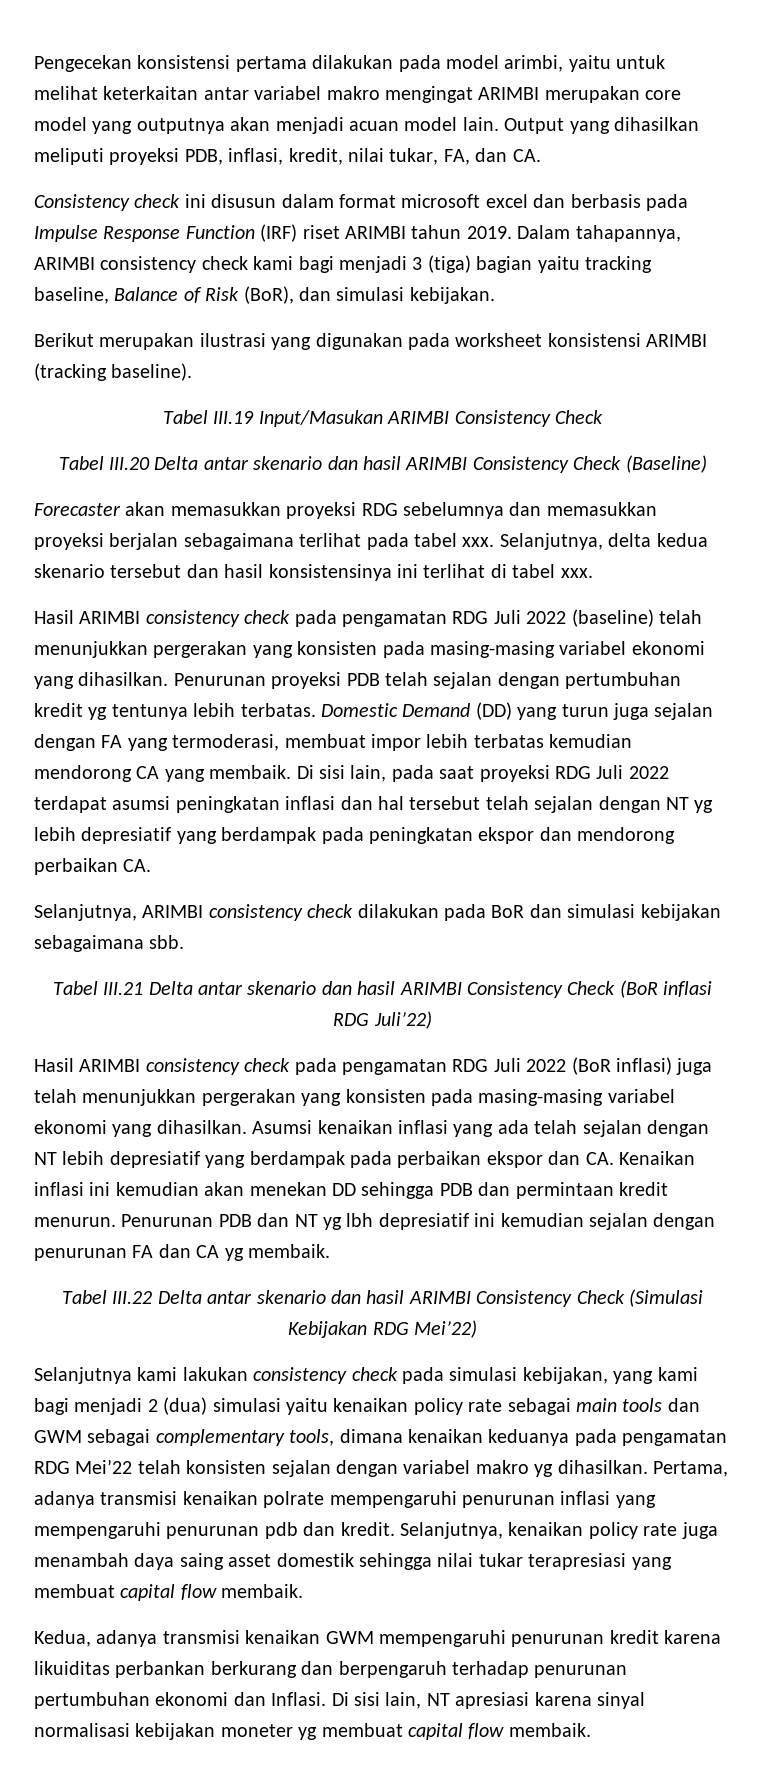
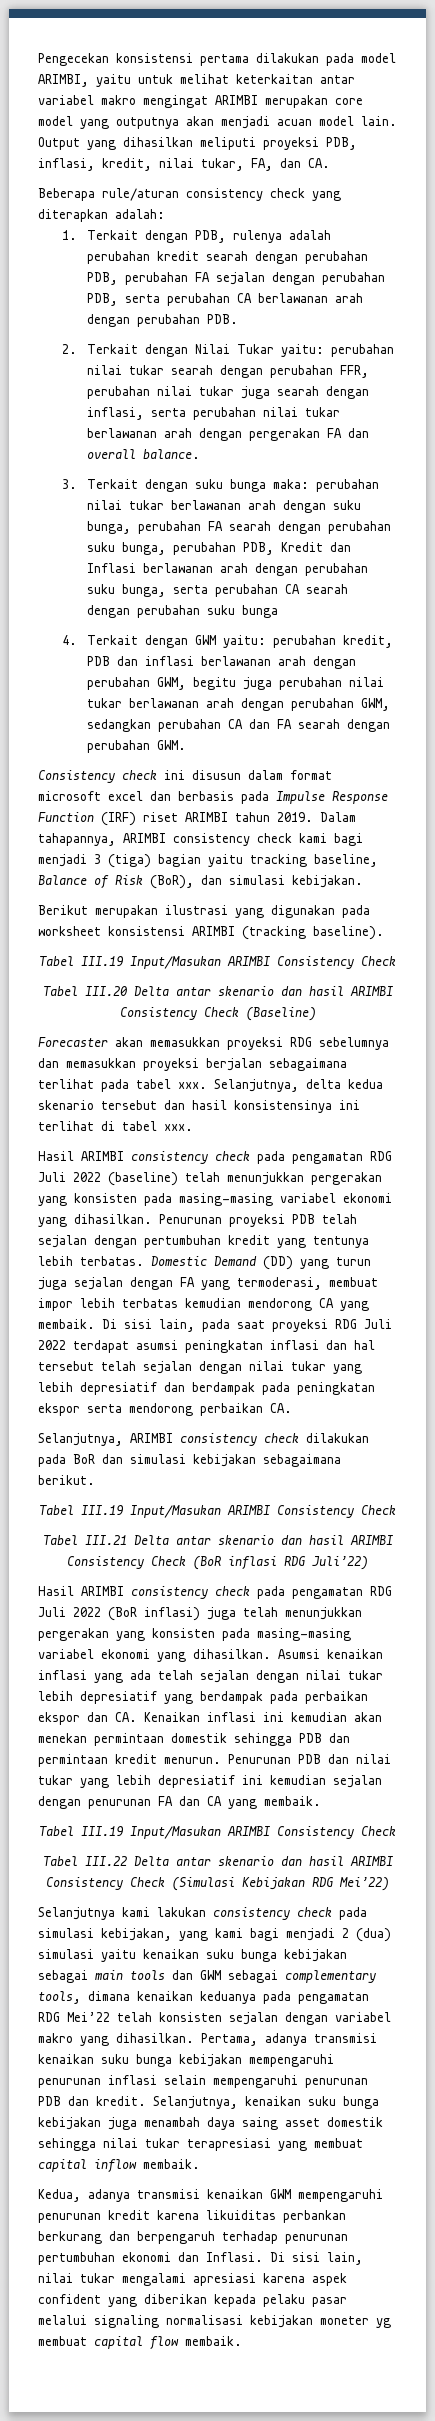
- Pengecekan konsistensi pertama dilakukan pada model arimbi, yaitu untuk melihat keterkaitan antar variabel makro mengingat ARIMBI merupakan core model yang outputnya akan menjadi acuan model lain.
+ Pengecekan konsistensi pertama dilakukan pada model ARIMBI, yaitu untuk melihat keterkaitan antar variabel makro mengingat ARIMBI merupakan core model yang outputnya akan menjadi acuan model lain.
+ Beberapa rule/aturan consistency check yang diterapkan adalah:
+ 1. Terkait dengan PDB, rulenya adalah perubahan kredit searah dengan perubahan PDB, perubahan FA sejalan dengan perubahan PDB, serta perubahan CA berlawanan arah dengan perubahan PDB.
+ 2. Terkait dengan Nilai Tukar yaitu: perubahan nilai tukar searah dengan perubahan FFR, perubahan nilai tukar juga searah dengan inflasi, serta perubahan nilai tukar berlawanan arah dengan pergerakan FA dan overall balance.
+ 3. Terkait dengan suku bunga maka: perubahan nilai tukar berlawanan arah dengan suku bunga, perubahan FA searah dengan perubahan suku bunga, perubahan PDB, Kredit dan Inflasi berlawanan arah dengan perubahan suku bunga, serta perubahan CA searah dengan perubahan suku bunga
+ 4. Terkait dengan GWM yaitu: perubahan kredit, PDB dan inflasi berlawanan arah dengan perubahan GWM, begitu juga perubahan nilai tukar berlawanan arah dengan perubahan GWM, sedangkan perubahan CA dan FA searah dengan perubahan GWM.
- Penurunan proyeksi PDB telah sejalan dengan pertumbuhan kredit yg tentunya lebih terbatas.
+ Penurunan proyeksi PDB telah sejalan dengan pertumbuhan kredit yang tentunya lebih terbatas.
- Di sisi lain, pada saat proyeksi RDG Juli 2022 terdapat asumsi peningkatan inflasi dan hal tersebut telah sejalan dengan NT yg lebih depresiatif yang berdampak pada peningkatan ekspor dan mendorong perbaikan CA.
+ Di sisi lain, pada saat proyeksi RDG Juli 2022 terdapat asumsi peningkatan inflasi dan hal tersebut telah sejalan dengan nilai tukar yang lebih depresiatif dan berdampak pada peningkatan ekspor serta mendorong perbaikan CA.
- Selanjutnya, ARIMBI consistency check dilakukan pada BoR dan simulasi kebijakan sebagaimana sbb.
+ Selanjutnya, ARIMBI consistency check dilakukan pada BoR dan simulasi kebijakan sebagaimana berikut.
+ Tabel III.19 Input/Masukan ARIMBI Consistency Check
- Asumsi kenaikan inflasi yang ada telah sejalan dengan NT lebih depresiatif yang berdampak pada perbaikan ekspor dan CA. Kenaikan inflasi ini kemudian akan menekan DD sehingga PDB dan permintaan kredit menurun.
+ Asumsi kenaikan inflasi yang ada telah sejalan dengan nilai tukar lebih depresiatif yang berdampak pada perbaikan ekspor dan CA. Kenaikan inflasi ini kemudian akan menekan permintaan domestik sehingga PDB dan permintaan kredit menurun.
- Penurunan PDB dan NT yg lbh depresiatif ini kemudian sejalan dengan penurunan FA dan CA yg membaik.
+ Penurunan PDB dan nilai tukar yang lebih depresiatif ini kemudian sejalan dengan penurunan FA dan CA yang membaik.
+ Tabel III.19 Input/Masukan ARIMBI Consistency Check
- Selanjutnya kami lakukan consistency check pada simulasi kebijakan, yang kami bagi menjadi 2 (dua) simulasi yaitu kenaikan policy rate sebagai main tools dan GWM sebagai complementary tools, dimana kenaikan keduanya pada pengamatan RDG Mei’22 telah konsisten sejalan dengan variabel makro yg dihasilkan.
+ Selanjutnya kami lakukan consistency check pada simulasi kebijakan, yang kami bagi menjadi 2 (dua) simulasi yaitu kenaikan suku bunga kebijakan sebagai main tools dan GWM sebagai complementary tools, dimana kenaikan keduanya pada pengamatan RDG Mei’22 telah konsisten sejalan dengan variabel makro yang dihasilkan.
- Pertama, adanya transmisi kenaikan polrate mempengaruhi penurunan inflasi yang mempengaruhi penurunan pdb dan kredit.
+ Pertama, adanya transmisi kenaikan suku bunga kebijakan mempengaruhi penurunan inflasi selain mempengaruhi penurunan PDB dan kredit.
- Selanjutnya, kenaikan policy rate juga menambah daya saing asset domestik sehingga nilai tukar terapresiasi yang membuat capital flow membaik.
+ Selanjutnya, kenaikan suku bunga kebijakan juga menambah daya saing asset domestik sehingga nilai tukar terapresiasi yang membuat capital inflow membaik.
- Di sisi lain, NT apresiasi karena sinyal normalisasi kebijakan moneter yg membuat capital flow membaik.
+ Di sisi lain, nilai tukar mengalami apresiasi karena aspek confident yang diberikan kepada pelaku pasar melalui signaling normalisasi kebijakan moneter yg membuat capital flow membaik.

